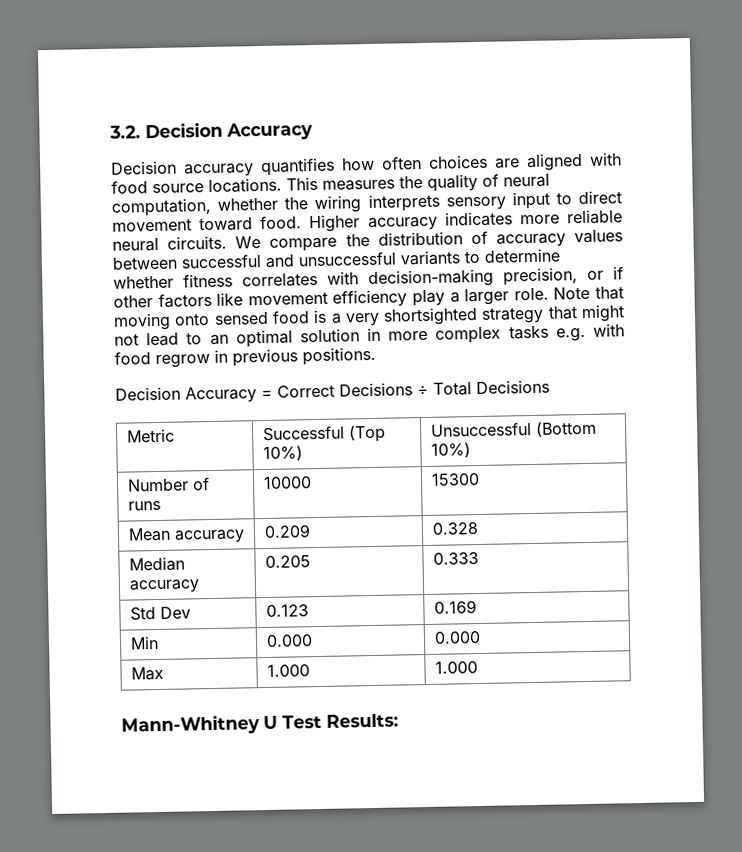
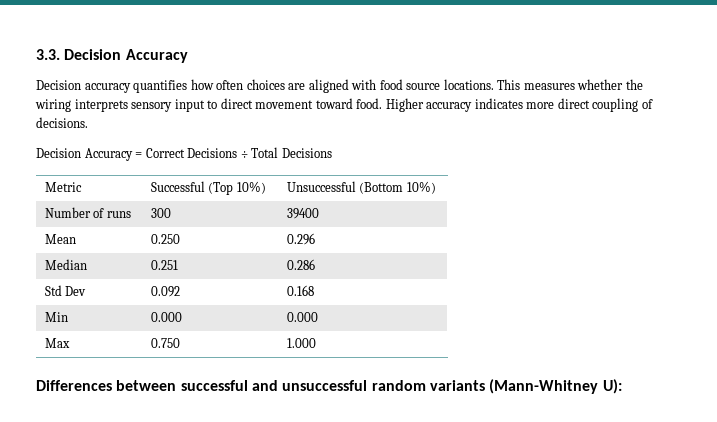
- 3.2. Decision Accuracy
+ 3.3. Decision Accuracy
- This measures the quality of neural computation, whether the wiring interprets sensory input to direct movement toward food.
+ This measures whether the wiring interprets sensory input to direct movement toward food.
- Higher accuracy indicates more reliable neural circuits. We compare the distribution of accuracy values between successful and unsuccessful variants to determine whether fitness correlates with decision-making precision, or if other factors like movement efficiency play a larger role. Note that moving onto sensed food is a very shortsighted strategy that might not lead to an optimal solution in more complex tasks e.g. with food regrow in previous positions.
+ Higher accuracy indicates more direct coupling of decisions.
- Number of runs | 10000 | 15300
+ Number of runs | 300 | 39400
- Mean accuracy | 0.209 | 0.328
- Median accuracy | 0.205 | 0.333
+ Mean | 0.250 | 0.296
+ Median | 0.251 | 0.286
- Std Dev | 0.123 | 0.169
+ Std Dev | 0.092 | 0.168
- Max | 1.000 | 1.000
+ Max | 0.750 | 1.000
- Mann-Whitney U Test Results:
+ Differences between successful and unsuccessful random variants (Mann-Whitney U):

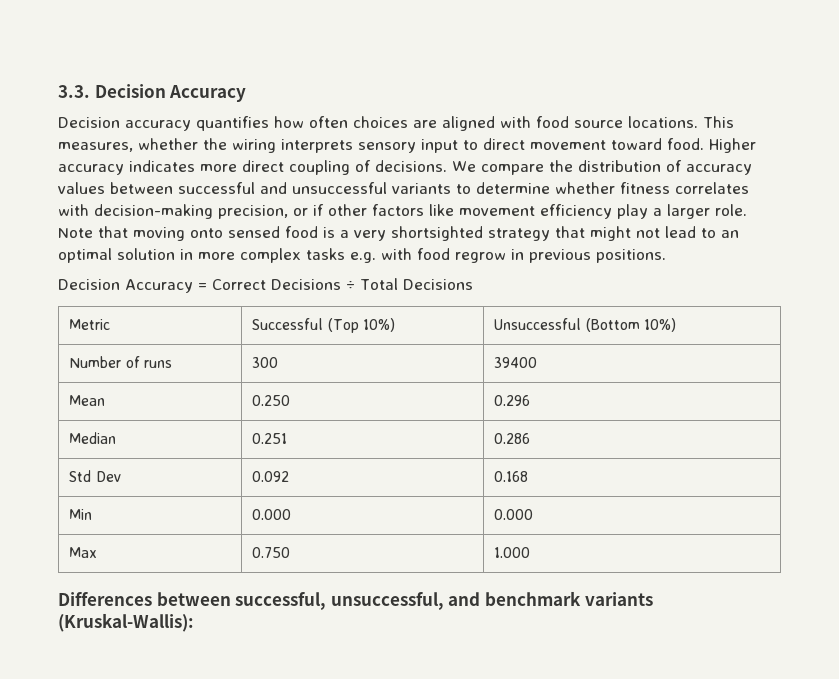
- This measures whether the wiring interprets sensory input to direct movement toward food.
+ This measures, whether the wiring interprets sensory input to direct movement toward food.
+ We compare the distribution of accuracy values between successful and unsuccessful variants to determine whether fitness correlates with decision-making precision, or if other factors like movement efficiency play a larger role. Note that moving onto sensed food is a very shortsighted strategy that might not lead to an optimal solution in more complex tasks e.g. with food regrow in previous positions.
- Differences between successful and unsuccessful random variants (Mann-Whitney U):
+ Differences between successful, unsuccessful, and benchmark variants (Kruskal-Wallis):

